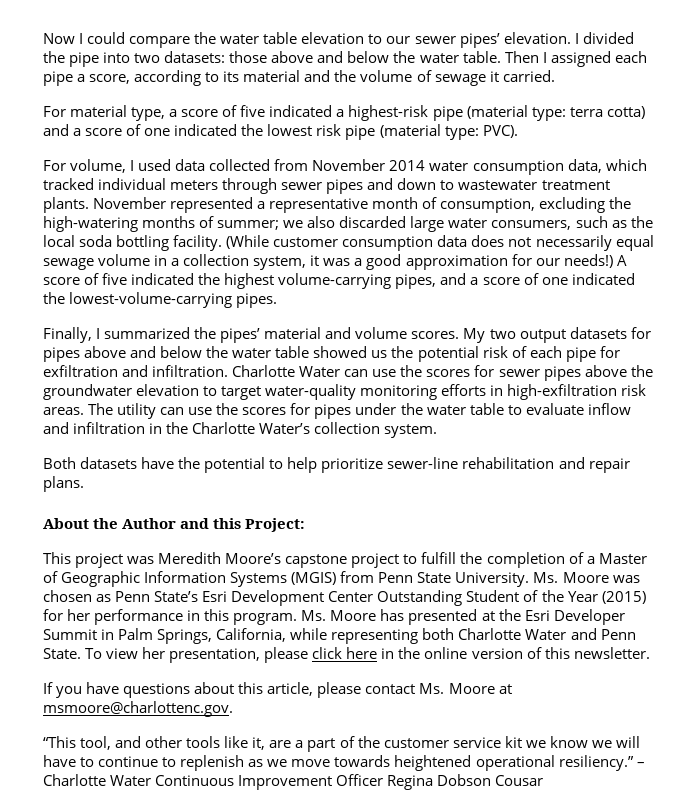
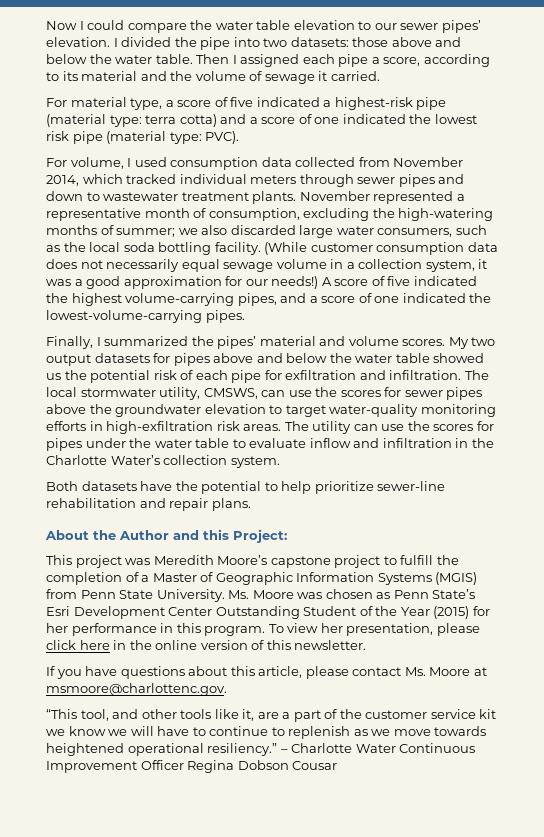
- For volume, I used data collected from November 2014 water consumption data, which tracked individual meters through sewer pipes and down to wastewater treatment plants.
+ For volume, I used consumption data collected from November 2014, which tracked individual meters through sewer pipes and down to wastewater treatment plants.
- Charlotte Water can use the scores for sewer pipes above the groundwater elevation to target water-quality monitoring efforts in high-exfiltration risk areas.
+ The local stormwater utility, CMSWS, can use the scores for sewer pipes above the groundwater elevation to target water-quality monitoring efforts in high-exfiltration risk areas.
- Ms. Moore has presented at the Esri Developer Summit in Palm Springs, California, while representing both Charlotte Water and Penn State.

